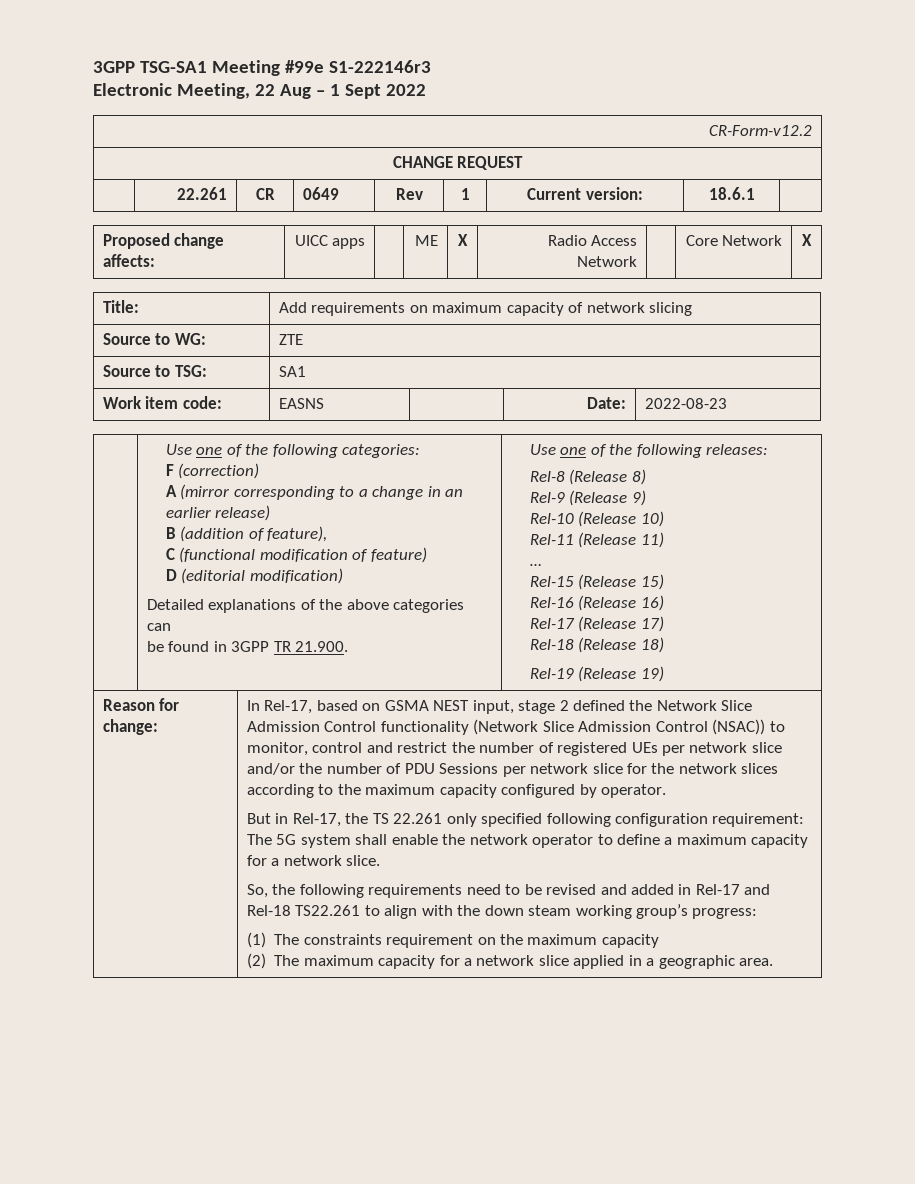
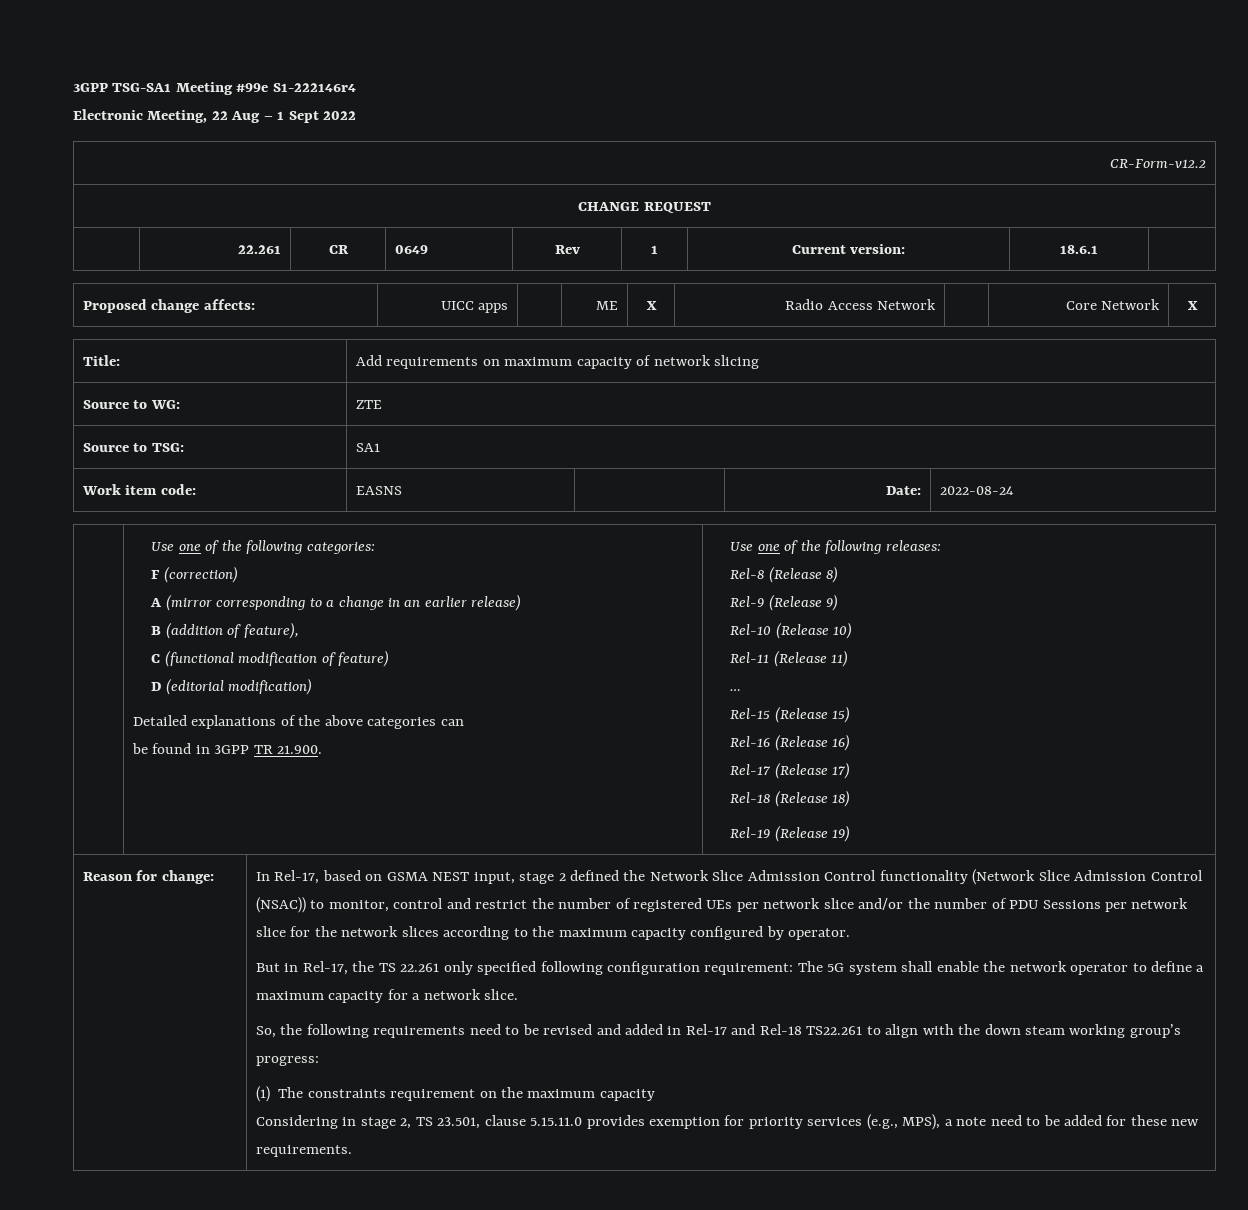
- 3GPP TSG-SA1 Meeting #99e S1-222146r3
+ 3GPP TSG-SA1 Meeting #99e S1-222146r4
- Work item code: | EASNS | | Date: | 2022-08-23
+ Work item code: | EASNS | | Date: | 2022-08-24
- (2) The maximum capacity for a network slice applied in a geographic area.
+ Considering in stage 2, TS 23.501, clause 5.15.11.0 provides exemption for priority services (e.g., MPS), a note need to be added for these new requirements.

